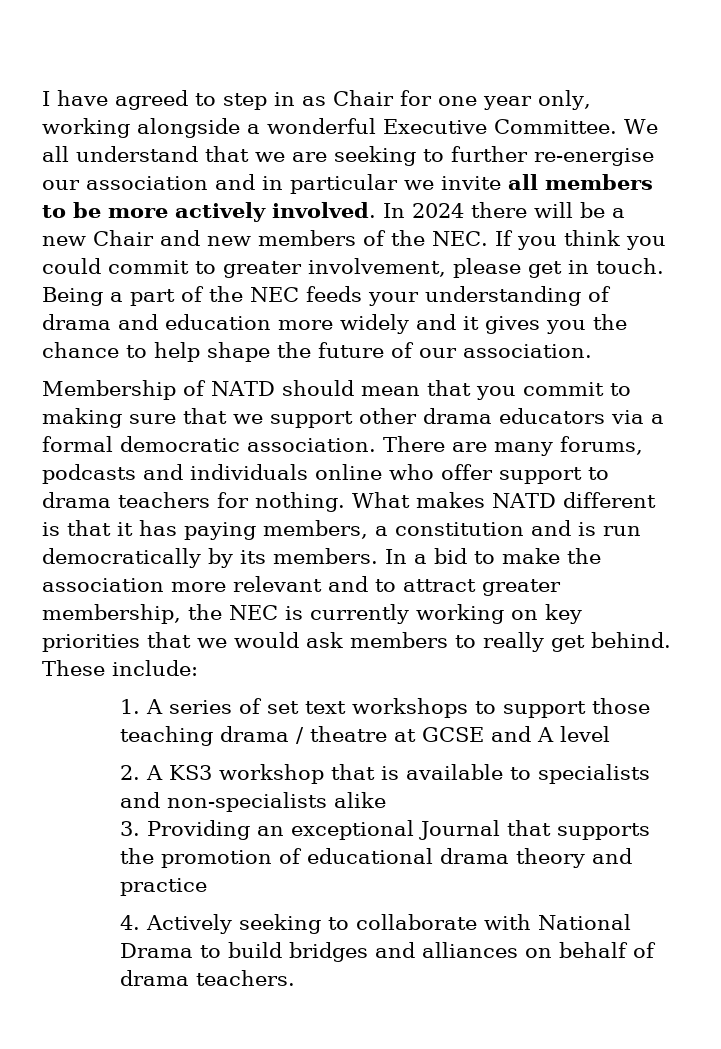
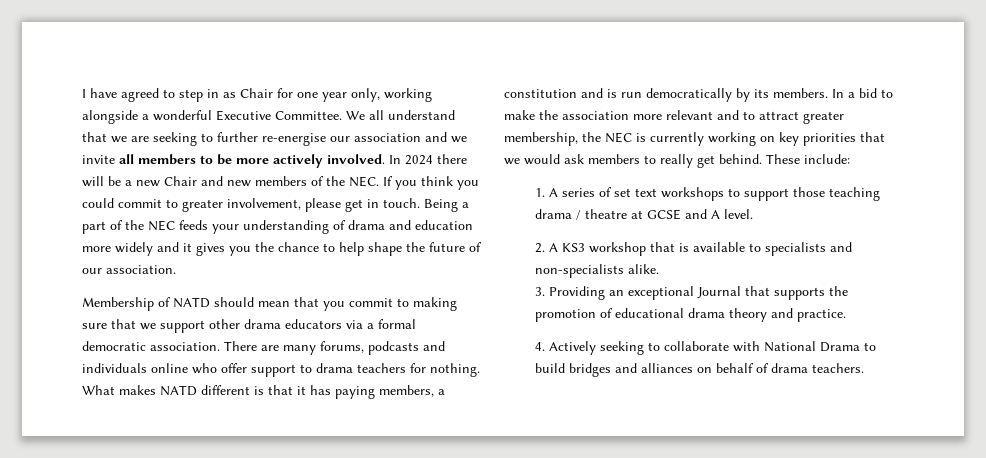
- We all understand that we are seeking to further re-energise our association and in particular we invite all members to be more actively involved.
+ We all understand that we are seeking to further re-energise our association and we invite all members to be more actively involved.
- 1. A series of set text workshops to support those teaching drama / theatre at GCSE and A level
+ 1. A series of set text workshops to support those teaching drama / theatre at GCSE and A level.
- 2. A KS3 workshop that is available to specialists and non-specialists alike
+ 2. A KS3 workshop that is available to specialists and non-specialists alike.
- 3. Providing an exceptional Journal that supports the promotion of educational drama theory and practice
+ 3. Providing an exceptional Journal that supports the promotion of educational drama theory and practice.

